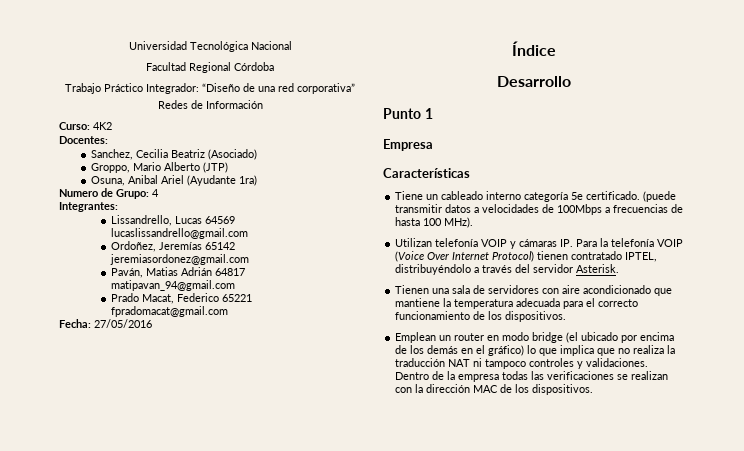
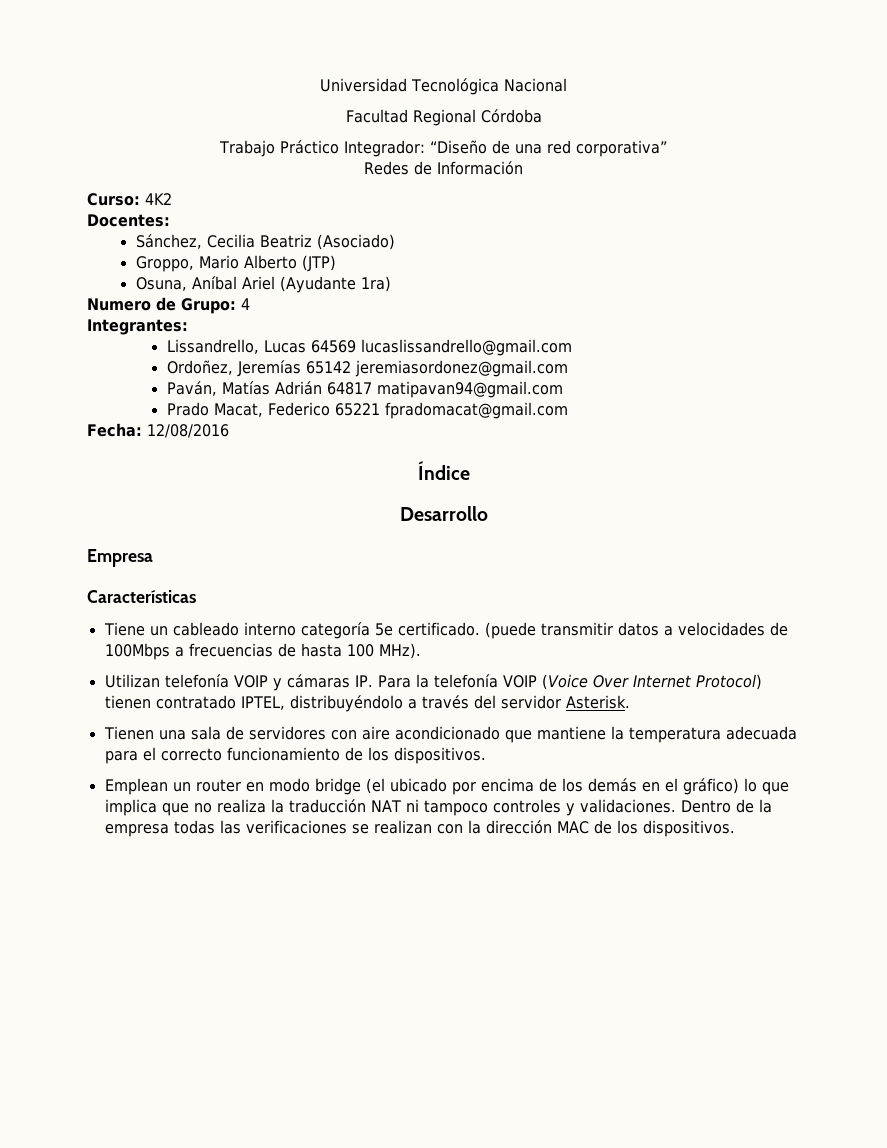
- Sanchez, Cecilia Beatriz (Asociado)
+ Sánchez, Cecilia Beatriz (Asociado)
- Osuna, Anibal Ariel (Ayudante 1ra)
+ Osuna, Aníbal Ariel (Ayudante 1ra)
- Paván, Matias Adrián 64817 matipavan_94@gmail.com
+ Paván, Matías Adrián 64817 matipavan94@gmail.com
- Fecha: 27/05/2016
+ Fecha: 12/08/2016
- Punto 1

